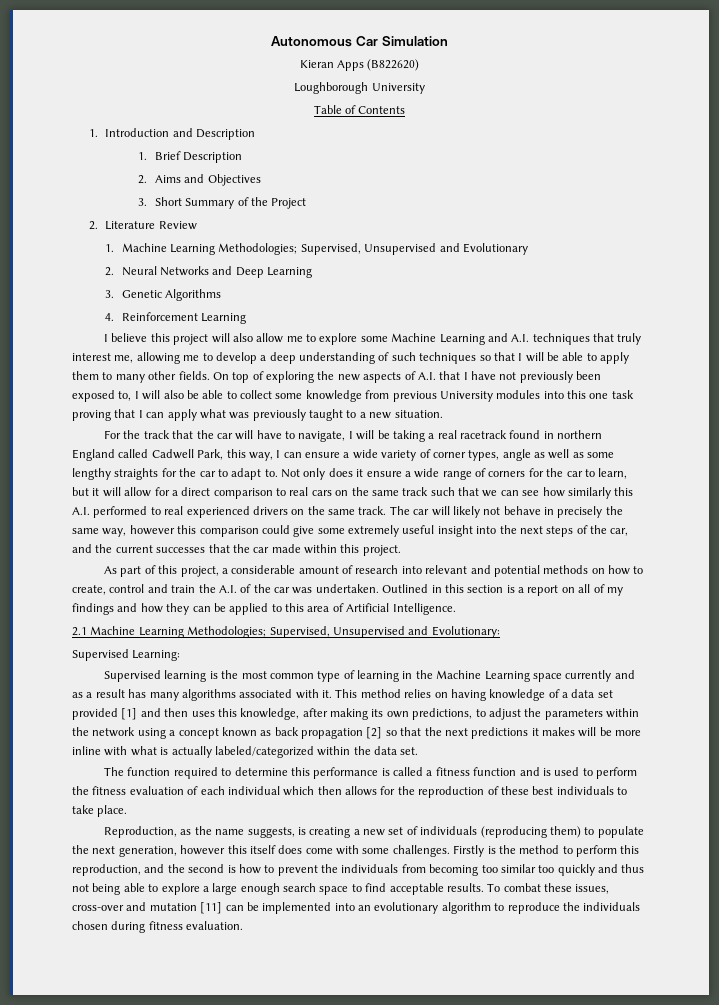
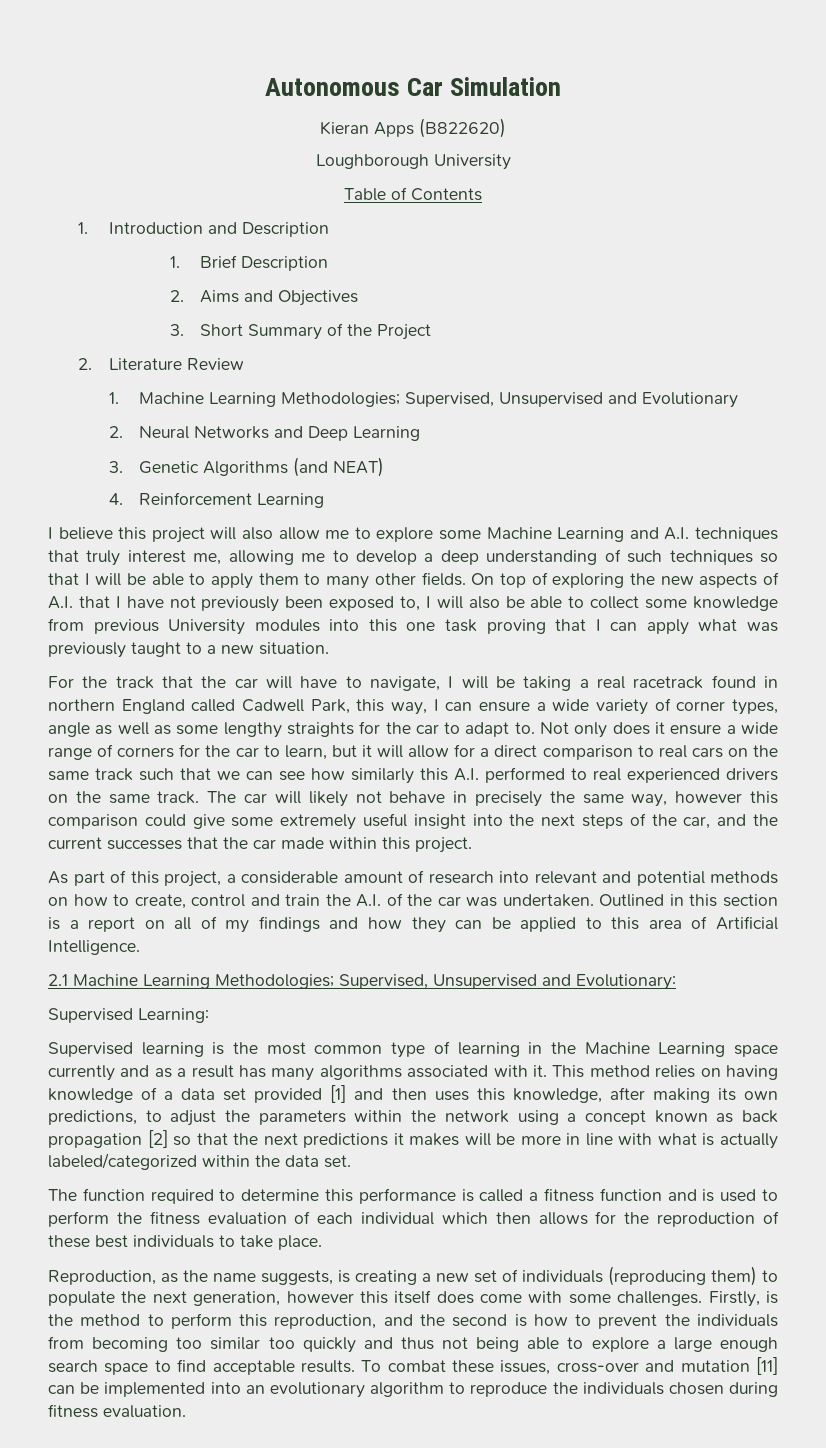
- 3. Genetic Algorithms
+ 3. Genetic Algorithms (and NEAT)
- This method relies on having knowledge of a data set provided [1] and then uses this knowledge, after making its own predictions, to adjust the parameters within the network using a concept known as back propagation [2] so that the next predictions it makes will be more inline with what is actually labeled/categorized within the data set.
+ This method relies on having knowledge of a data set provided [1] and then uses this knowledge, after making its own predictions, to adjust the parameters within the network using a concept known as back propagation [2] so that the next predictions it makes will be more in line with what is actually labeled/categorized within the data set.
- Firstly is the method to perform this reproduction, and the second is how to prevent the individuals from becoming too similar too quickly and thus not being able to explore a large enough search space to find acceptable results.
+ Firstly, is the method to perform this reproduction, and the second is how to prevent the individuals from becoming too similar too quickly and thus not being able to explore a large enough search space to find acceptable results.

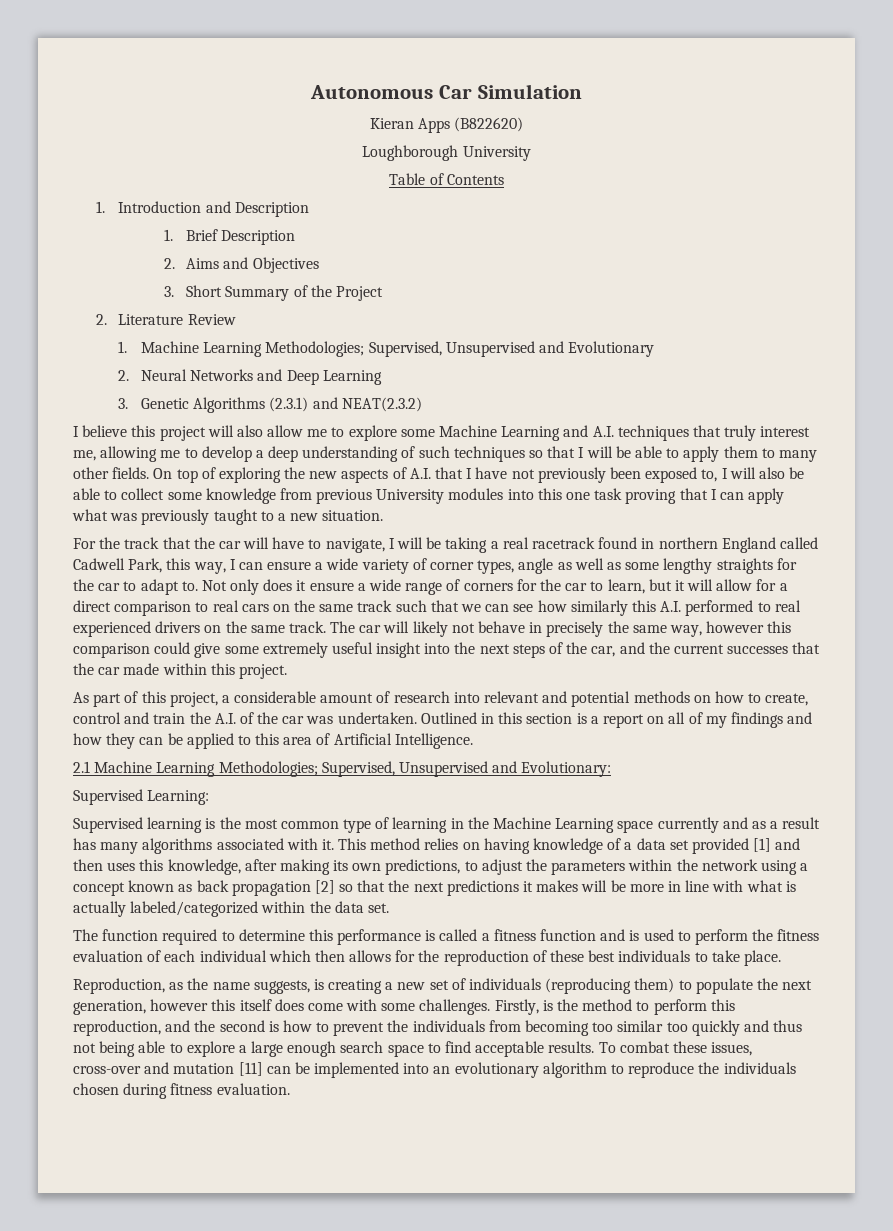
- 3. Genetic Algorithms (and NEAT)
- 4. Reinforcement Learning
+ 3. Genetic Algorithms (2.3.1) and NEAT(2.3.2)

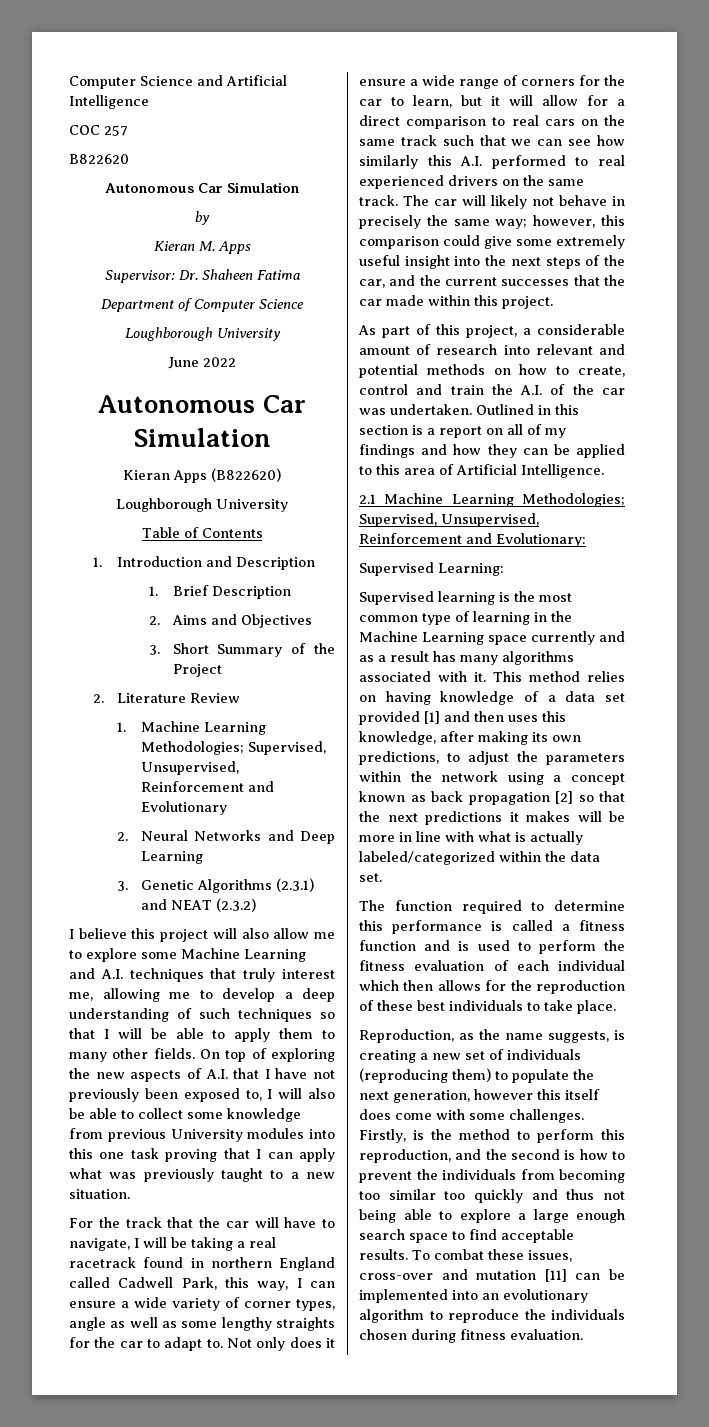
+ Computer Science and Artificial Intelligence
+ COC 257
+ B822620
+ Autonomous Car Simulation
+ by
+ Kieran M. Apps
+ Supervisor: Dr. Shaheen Fatima
+ Department of Computer Science
+ Loughborough University
+ June 2022
- 1. Machine Learning Methodologies; Supervised, Unsupervised and Evolutionary
+ 1. Machine Learning Methodologies; Supervised, Unsupervised, Reinforcement and Evolutionary
- 3. Genetic Algorithms (2.3.1) and NEAT(2.3.2)
+ 3. Genetic Algorithms (2.3.1) and NEAT (2.3.2)
- The car will likely not behave in precisely the same way, however this comparison could give some extremely useful insight into the next steps of the car, and the current successes that the car made within this project.
+ The car will likely not behave in precisely the same way; however, this comparison could give some extremely useful insight into the next steps of the car, and the current successes that the car made within this project.
- 2.1 Machine Learning Methodologies; Supervised, Unsupervised and Evolutionary:
+ 2.1 Machine Learning Methodologies; Supervised, Unsupervised, Reinforcement and Evolutionary:

